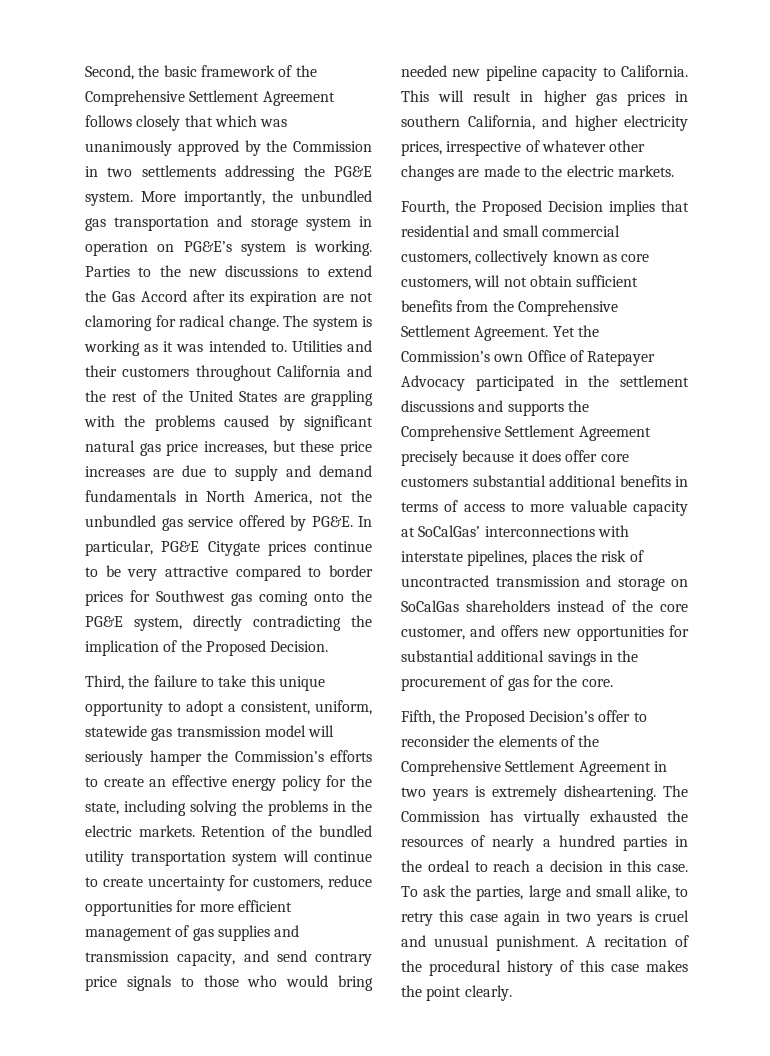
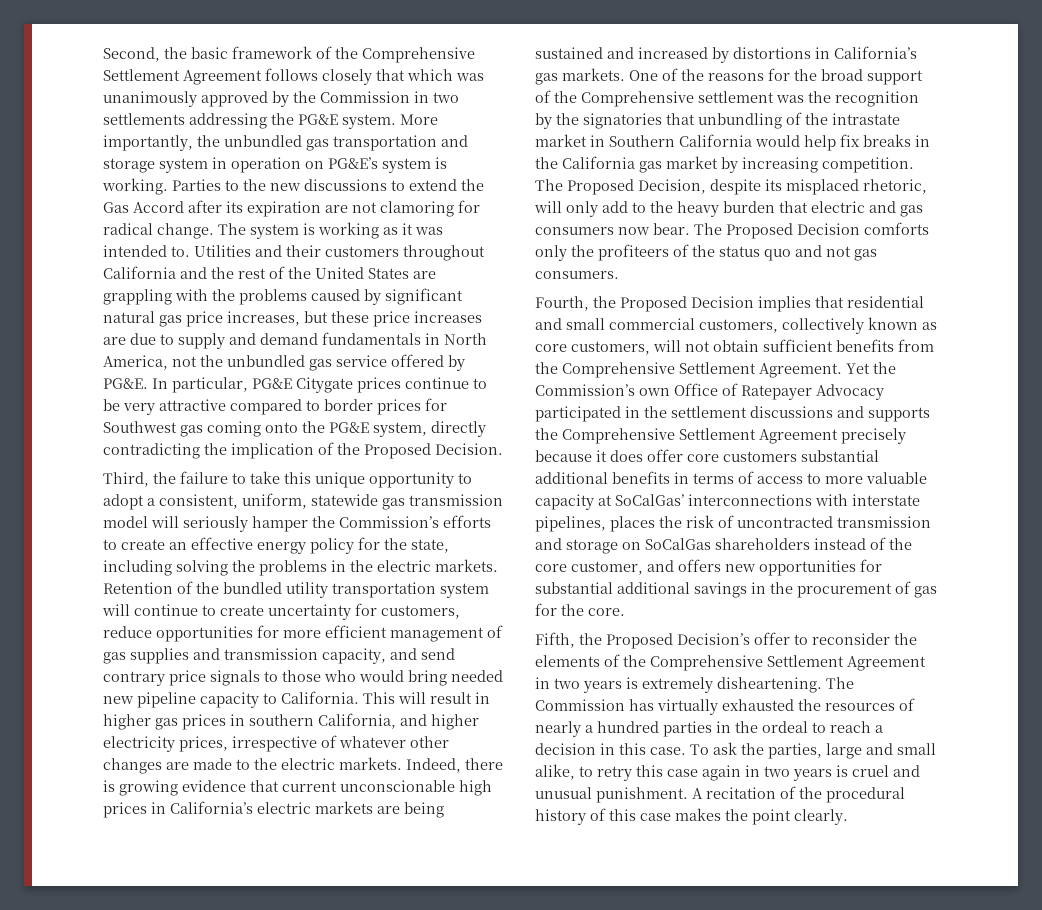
+ Indeed, there is growing evidence that current unconscionable high prices in California’s electric markets are being sustained and increased by distortions in California’s gas markets. One of the reasons for the broad support of the Comprehensive settlement was the recognition by the signatories that unbundling of the intrastate market in Southern California would help fix breaks in the California gas market by increasing competition. The Proposed Decision, despite its misplaced rhetoric, will only add to the heavy burden that electric and gas consumers now bear. The Proposed Decision comforts only the profiteers of the status quo and not gas consumers.

